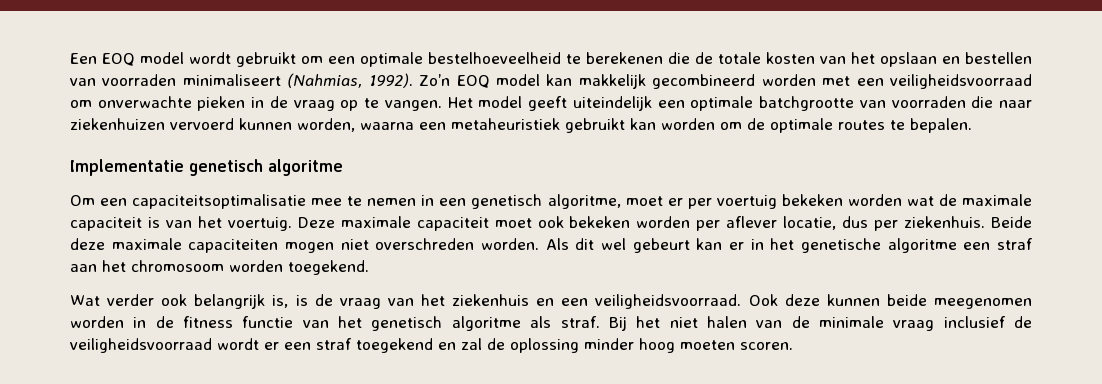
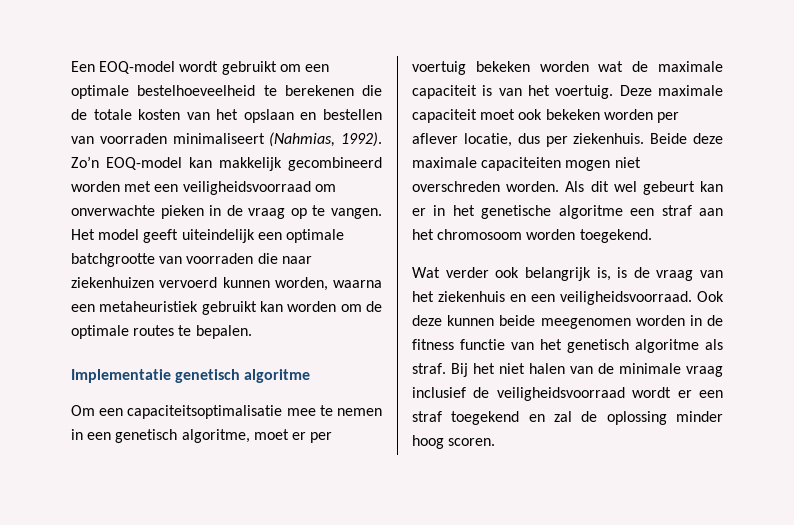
- Een EOQ model wordt gebruikt om een optimale bestelhoeveelheid te berekenen die de totale kosten van het opslaan en bestellen van voorraden minimaliseert (Nahmias, 1992).
+ Een EOQ-model wordt gebruikt om een optimale bestelhoeveelheid te berekenen die de totale kosten van het opslaan en bestellen van voorraden minimaliseert (Nahmias, 1992).
- Zo’n EOQ model kan makkelijk gecombineerd worden met een veiligheidsvoorraad om onverwachte pieken in de vraag op te vangen.
+ Zo’n EOQ-model kan makkelijk gecombineerd worden met een veiligheidsvoorraad om onverwachte pieken in de vraag op te vangen.
- Bij het niet halen van de minimale vraag inclusief de veiligheidsvoorraad wordt er een straf toegekend en zal de oplossing minder hoog moeten scoren.
+ Bij het niet halen van de minimale vraag inclusief de veiligheidsvoorraad wordt er een straf toegekend en zal de oplossing minder hoog scoren.

